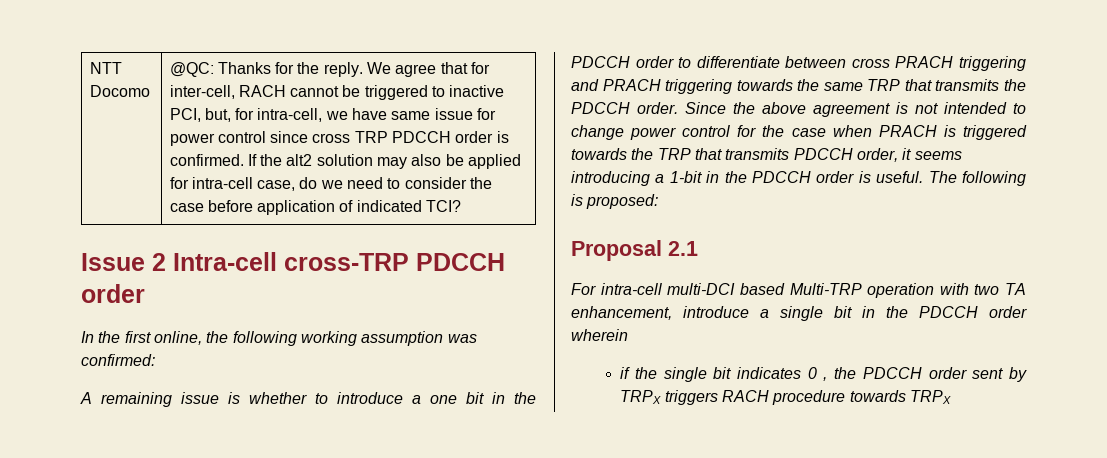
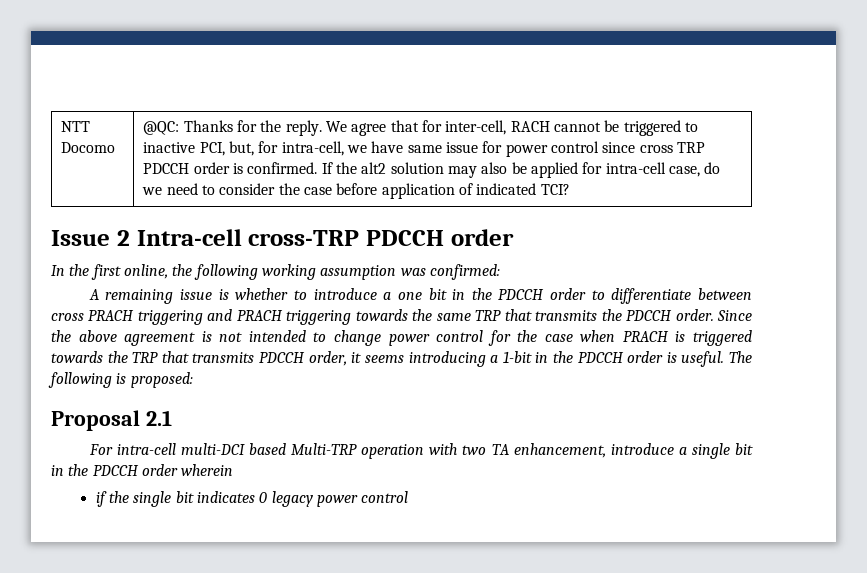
- if the single bit indicates 0 , the PDCCH order sent by TRPX triggers RACH procedure towards TRPX
+ if the single bit indicates 0 legacy power control

